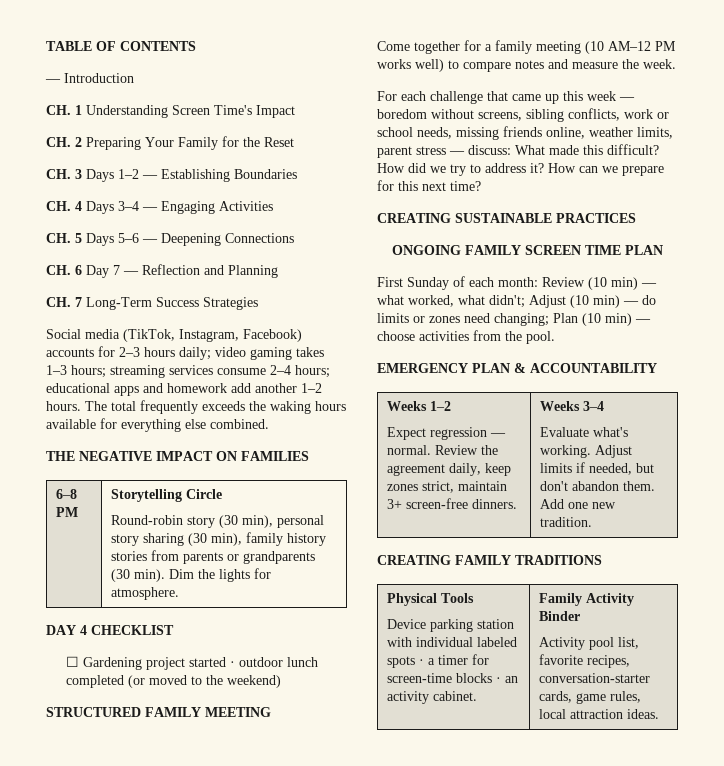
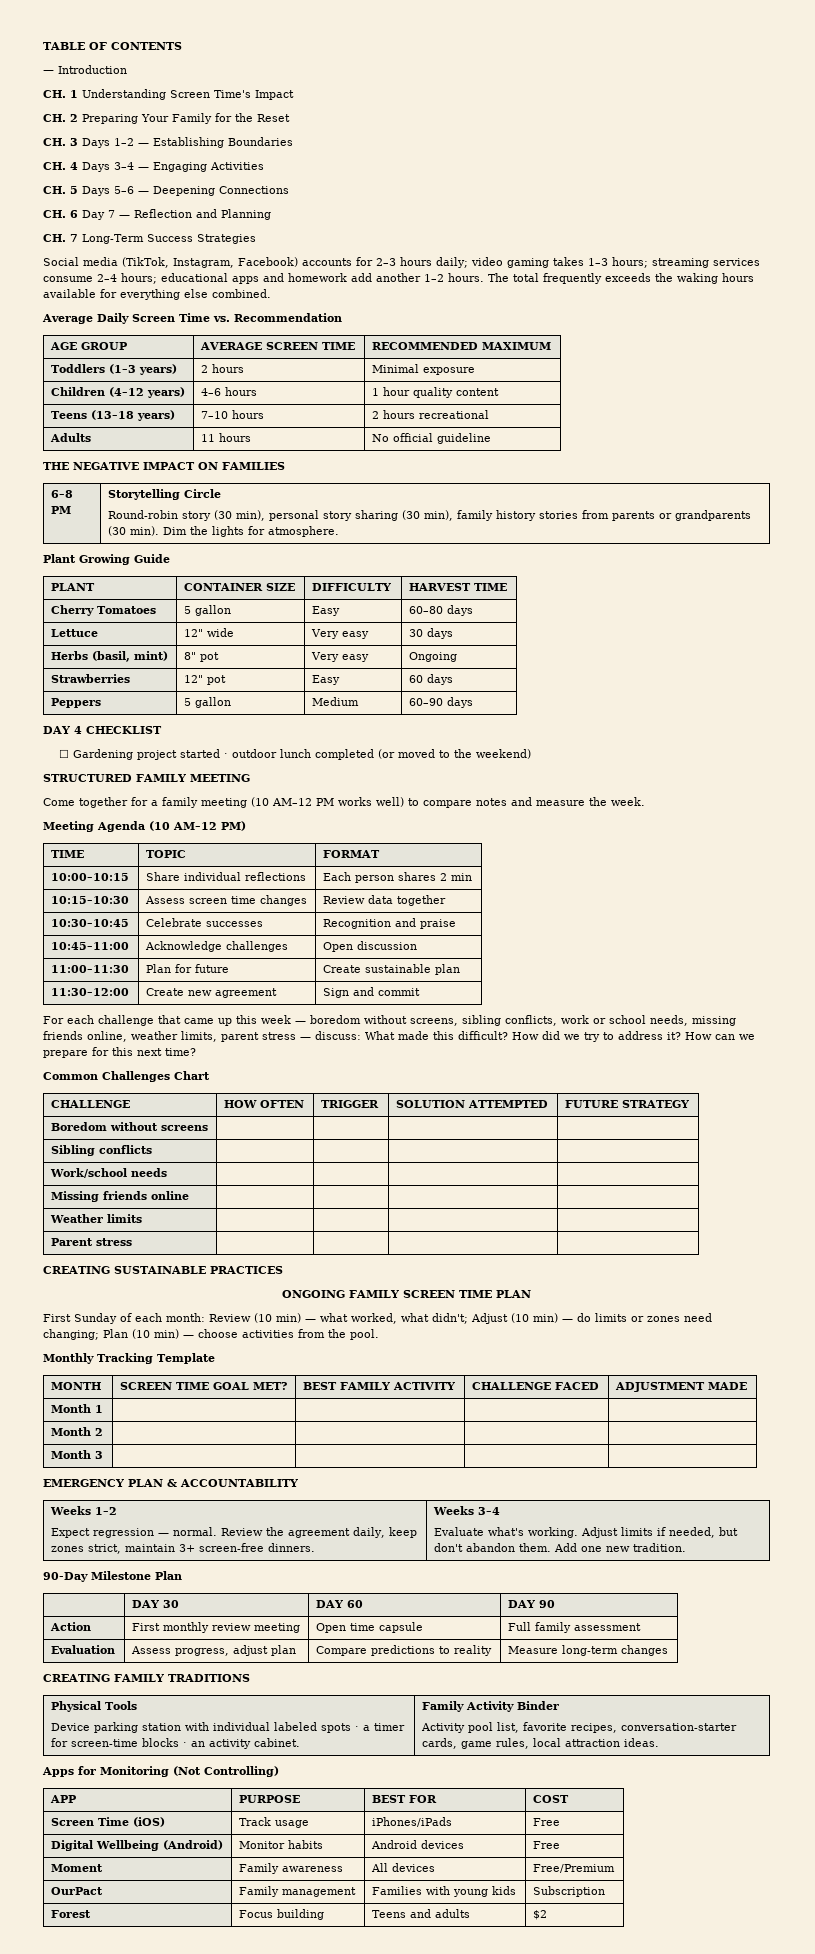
+ Average Daily Screen Time vs. Recommendation
+ AGE GROUP | AVERAGE SCREEN TIME | RECOMMENDED MAXIMUM
+ Toddlers (1–3 years) | 2 hours | Minimal exposure
+ Children (4–12 years) | 4–6 hours | 1 hour quality content
+ Teens (13–18 years) | 7–10 hours | 2 hours recreational
+ Adults | 11 hours | No official guideline
+ Plant Growing Guide
+ PLANT | CONTAINER SIZE | DIFFICULTY | HARVEST TIME
+ Cherry Tomatoes | 5 gallon | Easy | 60–80 days
+ Lettuce | 12" wide | Very easy | 30 days
+ Herbs (basil, mint) | 8" pot | Very easy | Ongoing
+ Strawberries | 12" pot | Easy | 60 days
+ Peppers | 5 gallon | Medium | 60–90 days
+ Meeting Agenda (10 AM–12 PM)
+ TIME | TOPIC | FORMAT
+ 10:00–10:15 | Share individual reflections | Each person shares 2 min
+ 10:15–10:30 | Assess screen time changes | Review data together
+ 10:30–10:45 | Celebrate successes | Recognition and praise
+ 10:45–11:00 | Acknowledge challenges | Open discussion
+ 11:00–11:30 | Plan for future | Create sustainable plan
+ 11:30–12:00 | Create new agreement | Sign and commit
+ Common Challenges Chart
+ CHALLENGE | HOW OFTEN | TRIGGER | SOLUTION ATTEMPTED | FUTURE STRATEGY
+ Boredom without screens | | | |
+ Sibling conflicts | | | |
+ Work/school needs | | | |
+ Missing friends online | | | |
+ Weather limits | | | |
+ Parent stress | | | |
+ Monthly Tracking Template
+ MONTH | SCREEN TIME GOAL MET? | BEST FAMILY ACTIVITY | CHALLENGE FACED | ADJUSTMENT MADE
+ Month 1 | | | |
+ Month 2 | | | |
+ Month 3 | | | |
+ 90-Day Milestone Plan
+ | DAY 30 | DAY 60 | DAY 90
+ Action | First monthly review meeting | Open time capsule | Full family assessment
+ Evaluation | Assess progress, adjust plan | Compare predictions to reality | Measure long-term changes
+ Apps for Monitoring (Not Controlling)
+ APP | PURPOSE | BEST FOR | COST
+ Screen Time (iOS) | Track usage | iPhones/iPads | Free
+ Digital Wellbeing (Android) | Monitor habits | Android devices | Free
+ Moment | Family awareness | All devices | Free/Premium
+ OurPact | Family management | Families with young kids | Subscription
+ Forest | Focus building | Teens and adults | $2

